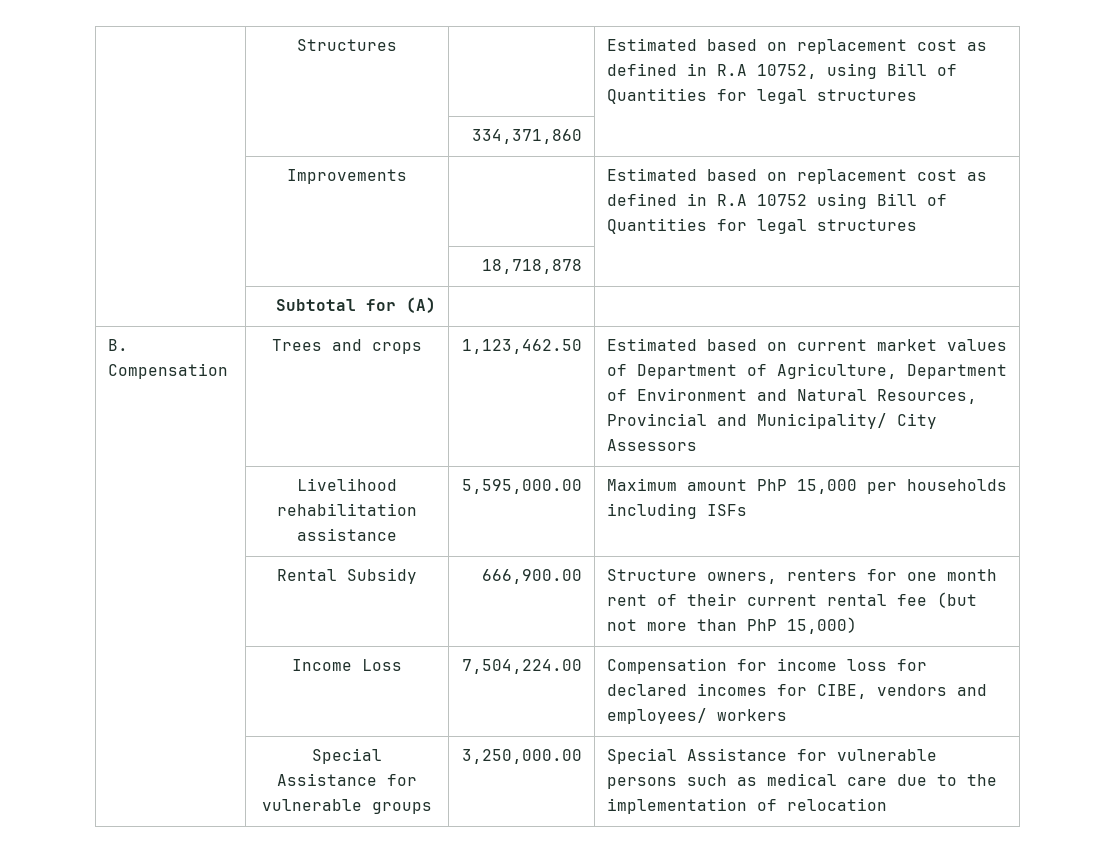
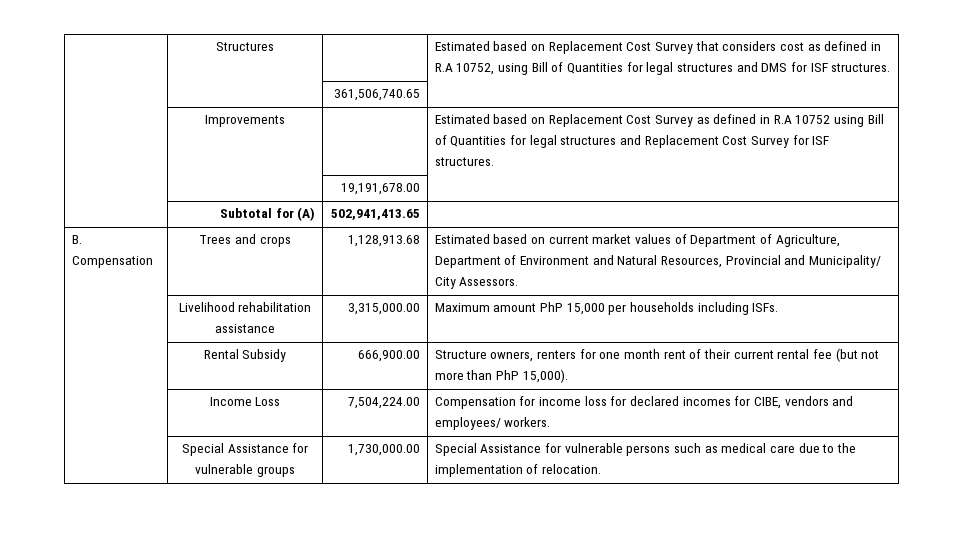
- | Structures | | Estimated based on replacement cost as defined in R.A 10752, using Bill of Quantities for legal structures
- | | 334,371,860 |
+ | Structures | | Estimated based on Replacement Cost Survey that considers cost as defined in R.A 10752, using Bill of Quantities for legal structures and DMS for ISF structures.
+ | | 361,506,740.65 |
- | Improvements | | Estimated based on replacement cost as defined in R.A 10752 using Bill of Quantities for legal structures
- | | 18,718,878 |
+ | Improvements | | Estimated based on Replacement Cost Survey as defined in R.A 10752 using Bill of Quantities for legal structures and Replacement Cost Survey for ISF structures.
+ | | 19,191,678.00 |
- | Subtotal for (A) | |
+ | Subtotal for (A) | 502,941,413.65 |
- B. Compensation | Trees and crops | 1,123,462.50 | Estimated based on current market values of Department of Agriculture, Department of Environment and Natural Resources, Provincial and Municipality/ City Assessors
+ B. Compensation | Trees and crops | 1,128,913.68 | Estimated based on current market values of Department of Agriculture, Department of Environment and Natural Resources, Provincial and Municipality/ City Assessors.
- | Livelihood rehabilitation assistance | 5,595,000.00 | Maximum amount PhP 15,000 per households including ISFs
+ | Livelihood rehabilitation assistance | 3,315,000.00 | Maximum amount PhP 15,000 per households including ISFs.
- | Rental Subsidy | 666,900.00 | Structure owners, renters for one month rent of their current rental fee (but not more than PhP 15,000)
+ | Rental Subsidy | 666,900.00 | Structure owners, renters for one month rent of their current rental fee (but not more than PhP 15,000).
- | Income Loss | 7,504,224.00 | Compensation for income loss for declared incomes for CIBE, vendors and employees/ workers
+ | Income Loss | 7,504,224.00 | Compensation for income loss for declared incomes for CIBE, vendors and employees/ workers.
- | Special Assistance for vulnerable groups | 3,250,000.00 | Special Assistance for vulnerable persons such as medical care due to the implementation of relocation
+ | Special Assistance for vulnerable groups | 1,730,000.00 | Special Assistance for vulnerable persons such as medical care due to the implementation of relocation.

